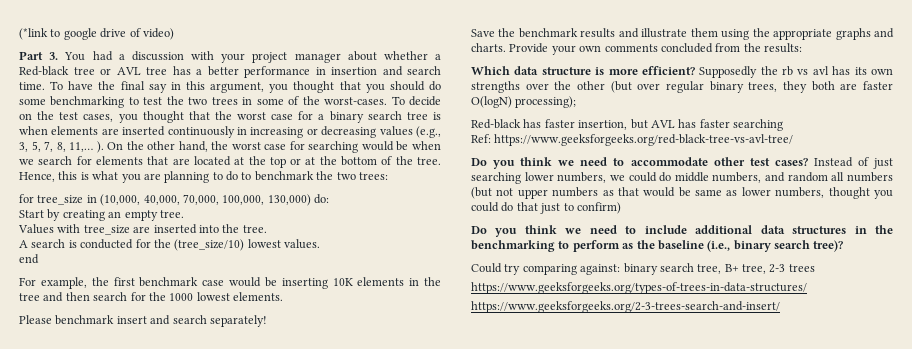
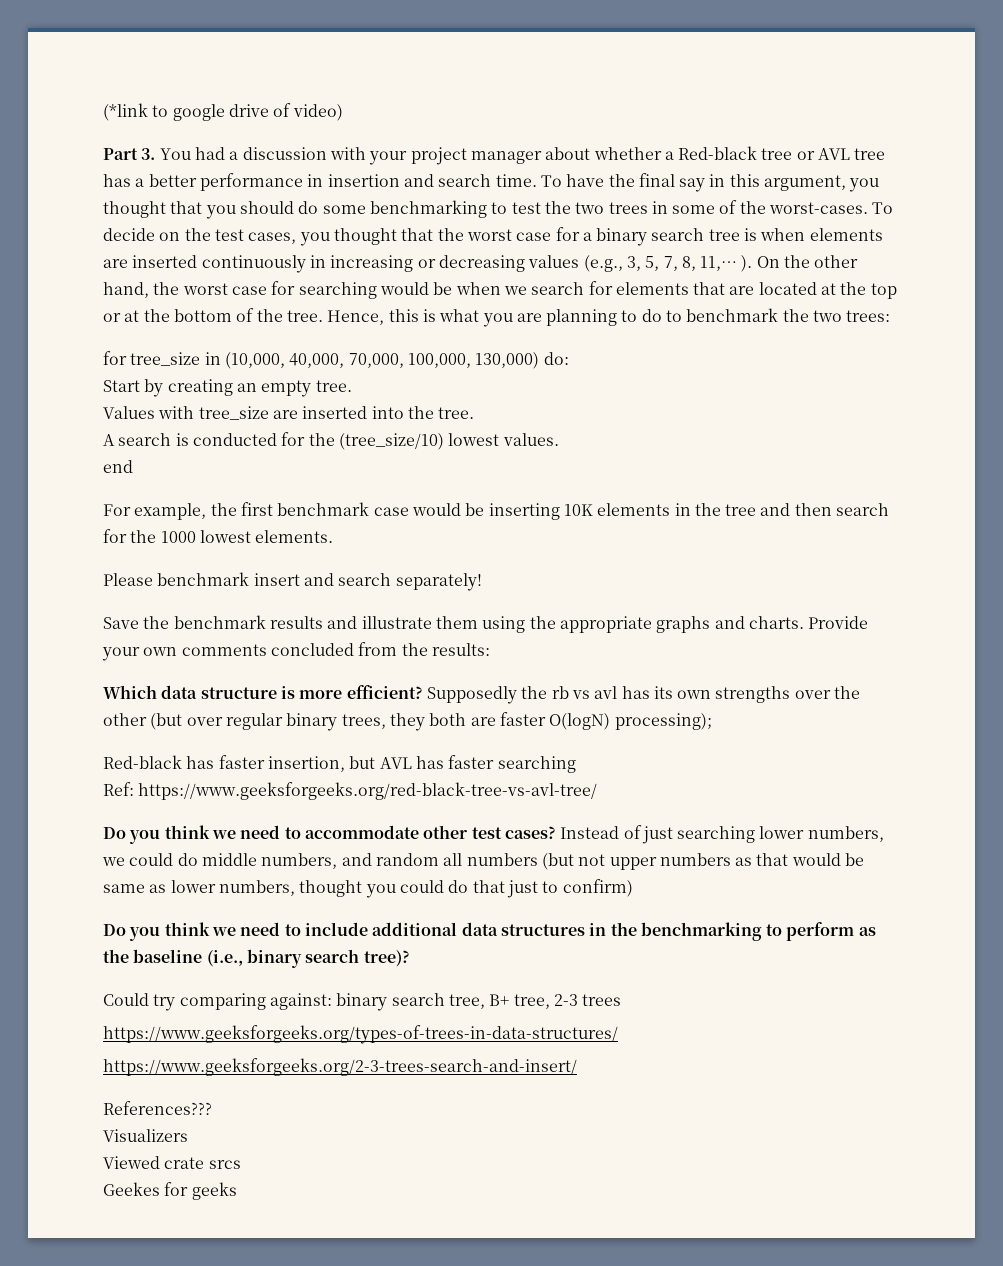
+ References???
+ Visualizers
+ Viewed crate srcs
+ Geekes for geeks

